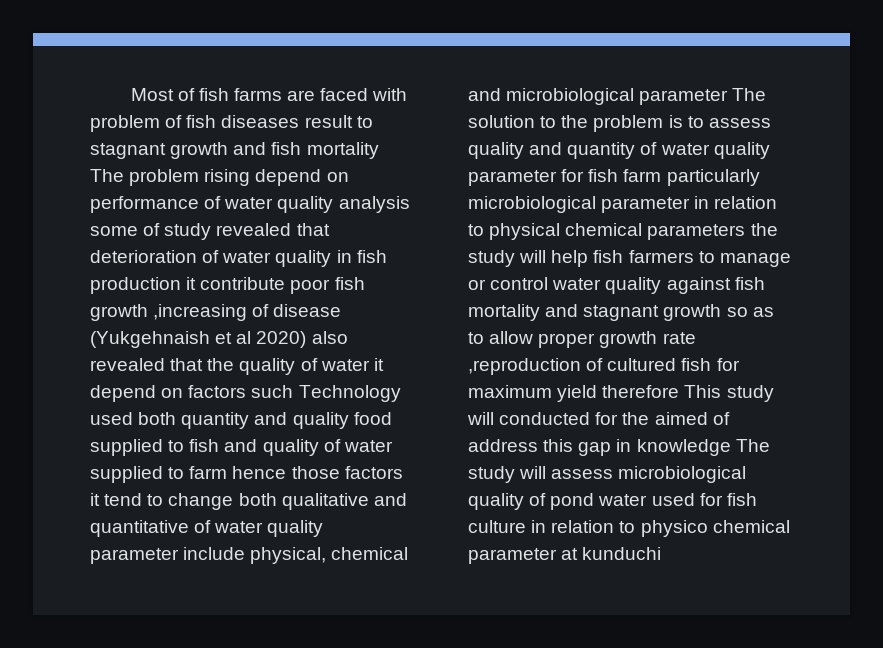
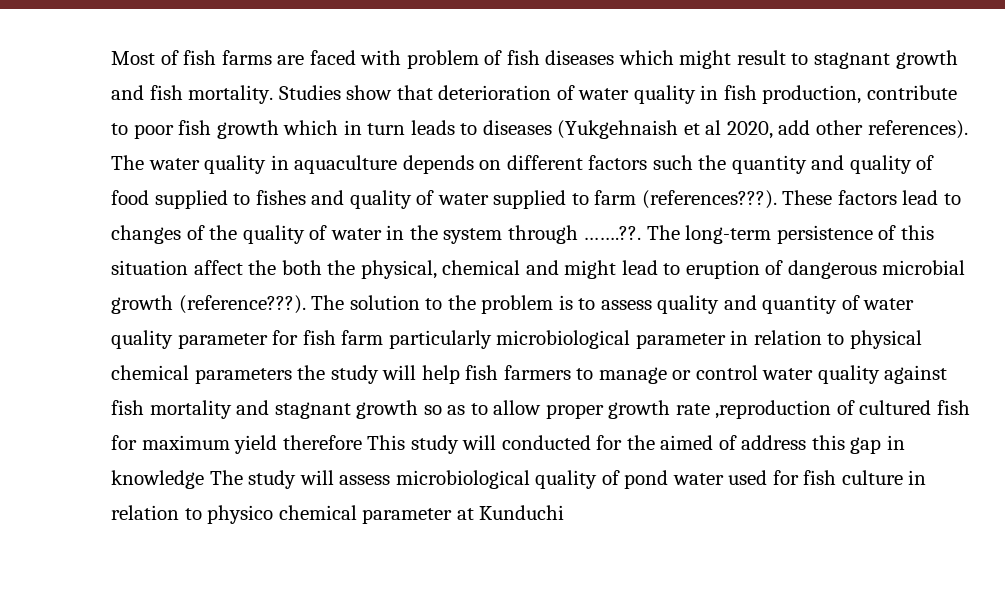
- Most of fish farms are faced with problem of fish diseases result to stagnant growth and fish mortality The problem rising depend on performance of water quality analysis some of study revealed that deterioration of water quality in fish production it contribute poor fish growth ,increasing of disease (Yukgehnaish et al 2020) also revealed that the quality of water it depend on factors such Technology used both quantity and quality food supplied to fish and quality of water supplied to farm hence those factors it tend to change both qualitative and quantitative of water quality parameter include physical, chemical and microbiological parameter The solution to the problem is to assess quality and quantity of water quality parameter for fish farm particularly microbiological parameter in relation to physical chemical parameters the study will help fish farmers to manage or control water quality against fish mortality and stagnant growth so as to allow proper growth rate ,reproduction of cultured fish for maximum yield therefore This study will conducted for the aimed of address this gap in knowledge The study will assess microbiological quality of pond water used for fish culture in relation to physico chemical parameter at kunduchi
+ Most of fish farms are faced with problem of fish diseases which might result to stagnant growth and fish mortality. Studies show that deterioration of water quality in fish production, contribute to poor fish growth which in turn leads to diseases (Yukgehnaish et al 2020, add other references). The water quality in aquaculture depends on different factors such the quantity and quality of food supplied to fishes and quality of water supplied to farm (references???). These factors lead to changes of the quality of water in the system through …….??. The long-term persistence of this situation affect the both the physical, chemical and might lead to eruption of dangerous microbial growth (reference???). The solution to the problem is to assess quality and quantity of water quality parameter for fish farm particularly microbiological parameter in relation to physical chemical parameters the study will help fish farmers to manage or control water quality against fish mortality and stagnant growth so as to allow proper growth rate ,reproduction of cultured fish for maximum yield therefore This study will conducted for the aimed of address this gap in knowledge The study will assess microbiological quality of pond water used for fish culture in relation to physico chemical parameter at Kunduchi

